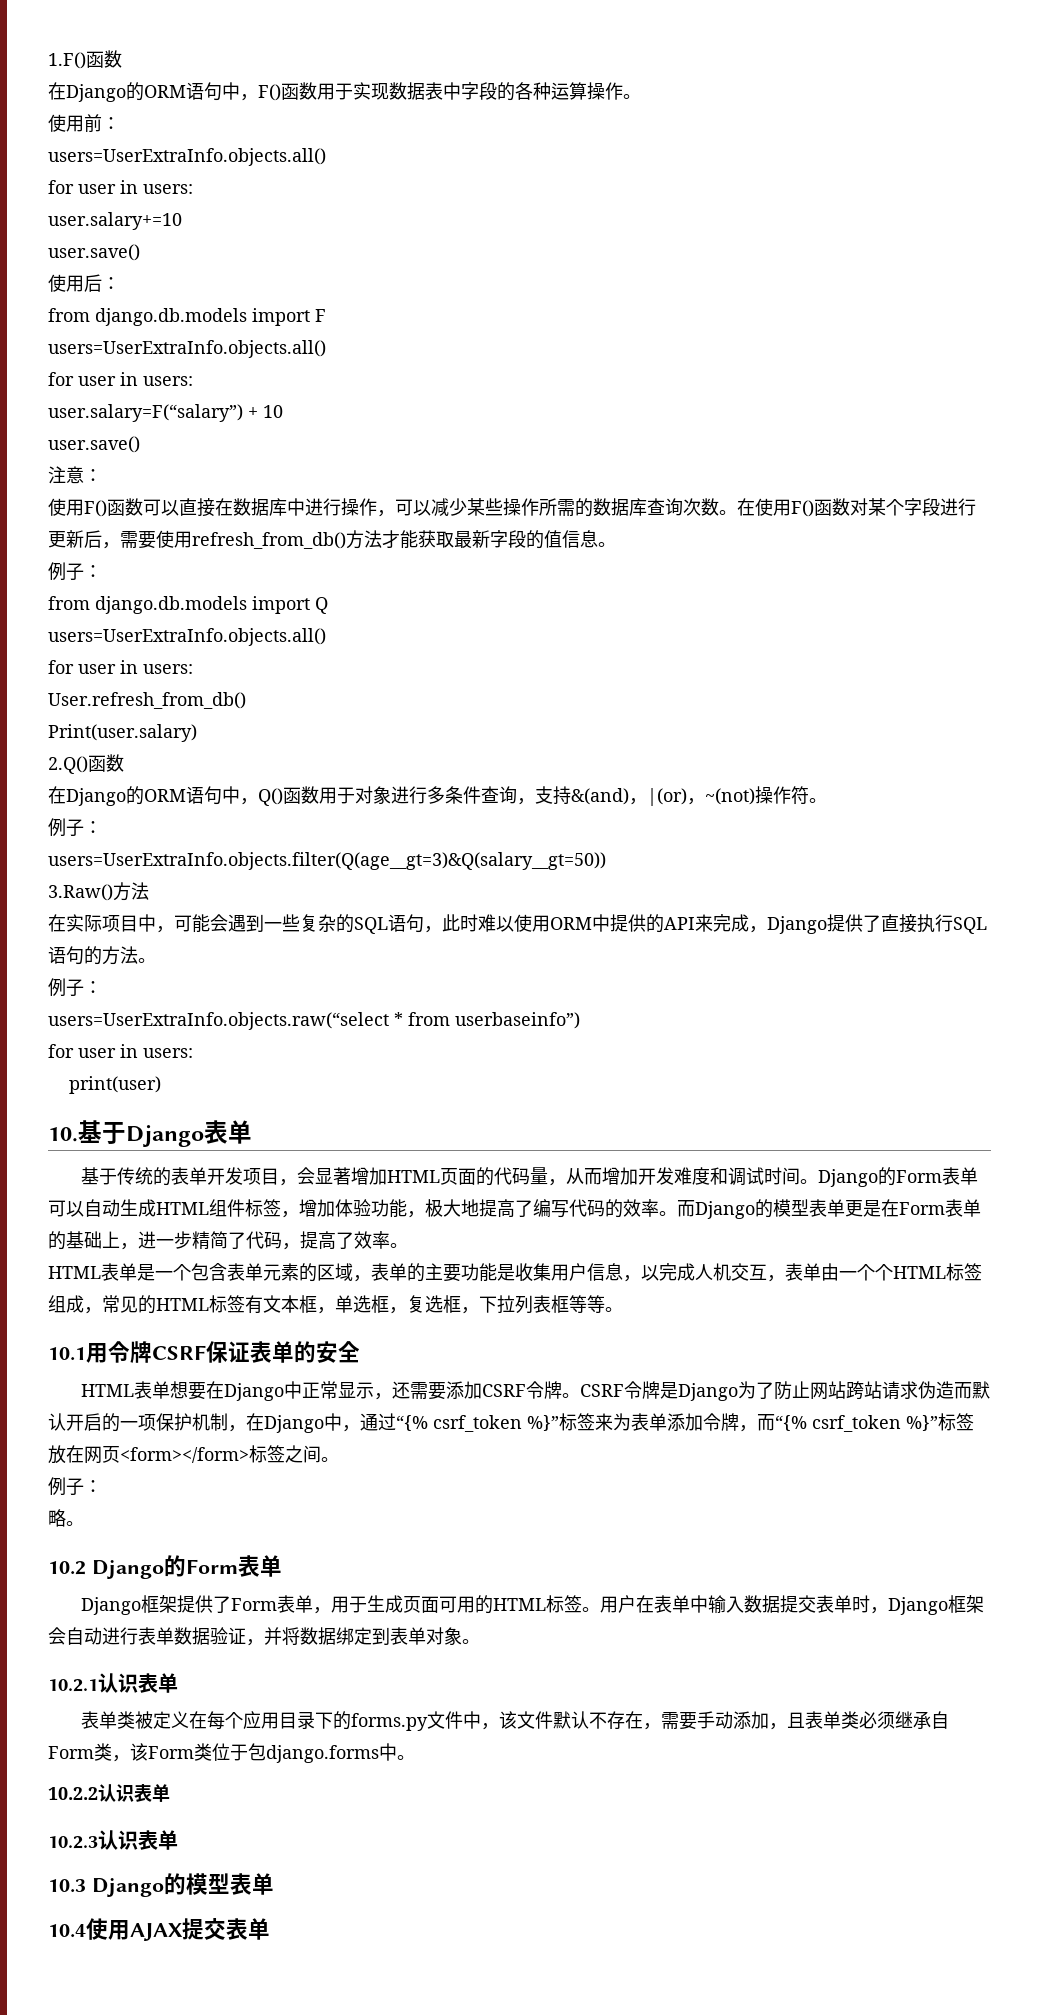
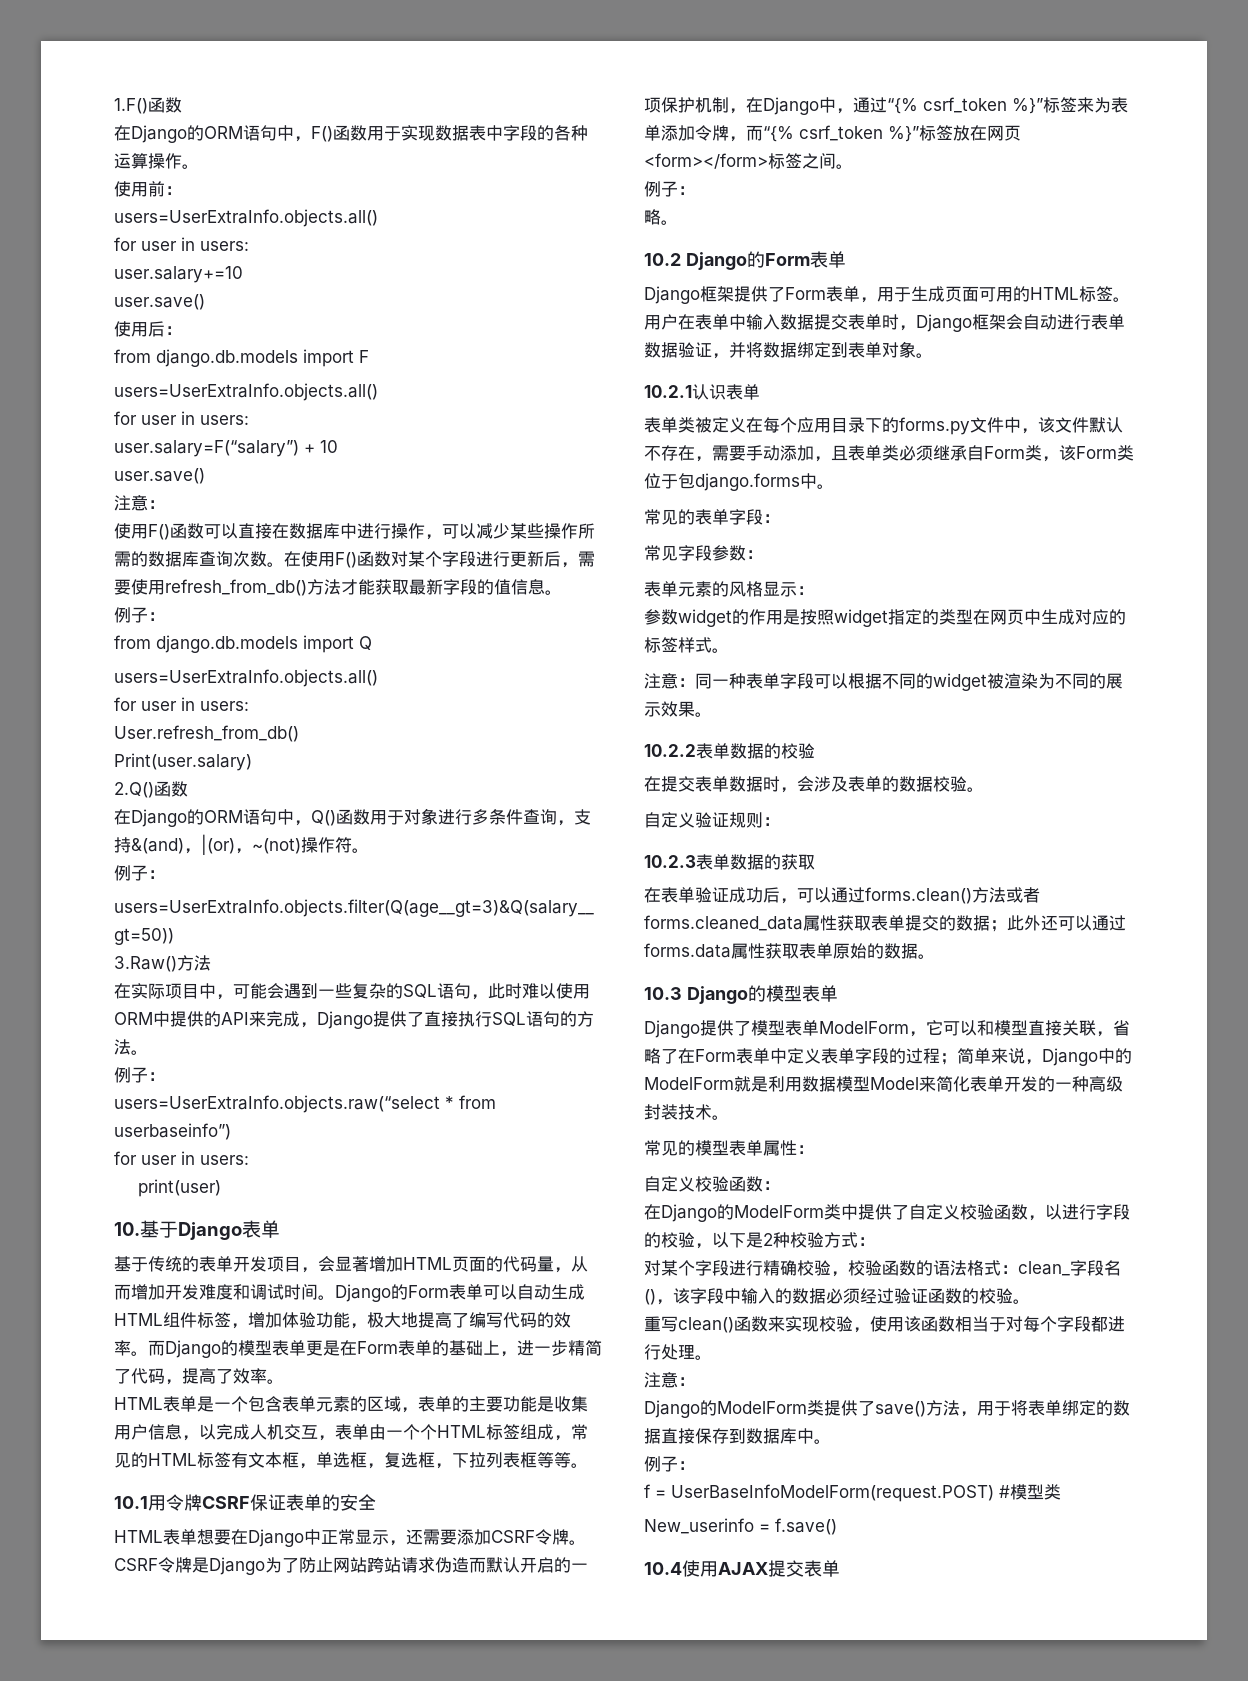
- 10.2.2认识表单
+ 常见的表单字段：
+ 常见字段参数：
+ 表单元素的风格显示：
+ 参数widget的作用是按照widget指定的类型在网页中生成对应的标签样式。
+ 注意：同一种表单字段可以根据不同的widget被渲染为不同的展示效果。
+ 10.2.2表单数据的校验
+ 在提交表单数据时，会涉及表单的数据校验。
+ 自定义验证规则：
- 10.2.3认识表单
+ 10.2.3表单数据的获取
+ 在表单验证成功后，可以通过forms.clean()方法或者forms.cleaned_data属性获取表单提交的数据；此外还可以通过forms.data属性获取表单原始的数据。
+ Django提供了模型表单ModelForm，它可以和模型直接关联，省略了在Form表单中定义表单字段的过程；简单来说，Django中的ModelForm就是利用数据模型Model来简化表单开发的一种高级封装技术。
+ 常见的模型表单属性：
+ 自定义校验函数：
+ 在Django的ModelForm类中提供了自定义校验函数，以进行字段的校验，以下是2种校验方式：
+ 对某个字段进行精确校验，校验函数的语法格式：clean_字段名()，该字段中输入的数据必须经过验证函数的校验。
+ 重写clean()函数来实现校验，使用该函数相当于对每个字段都进行处理。
+ 注意：
+ Django的ModelForm类提供了save()方法，用于将表单绑定的数据直接保存到数据库中。
+ 例子：
+ f = UserBaseInfoModelForm(request.POST) #模型类
+ New_userinfo = f.save()

